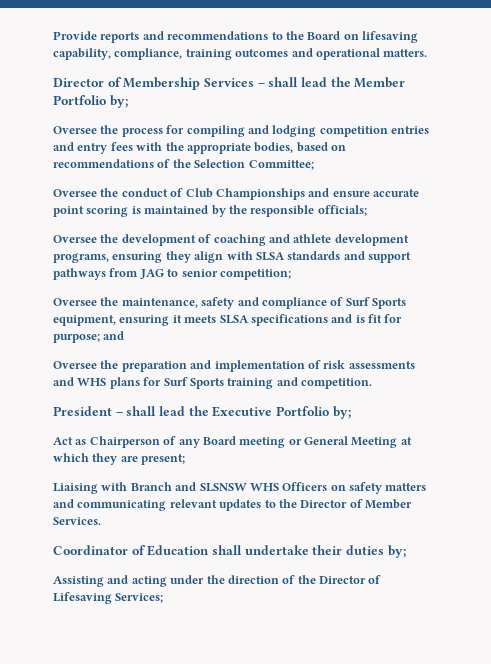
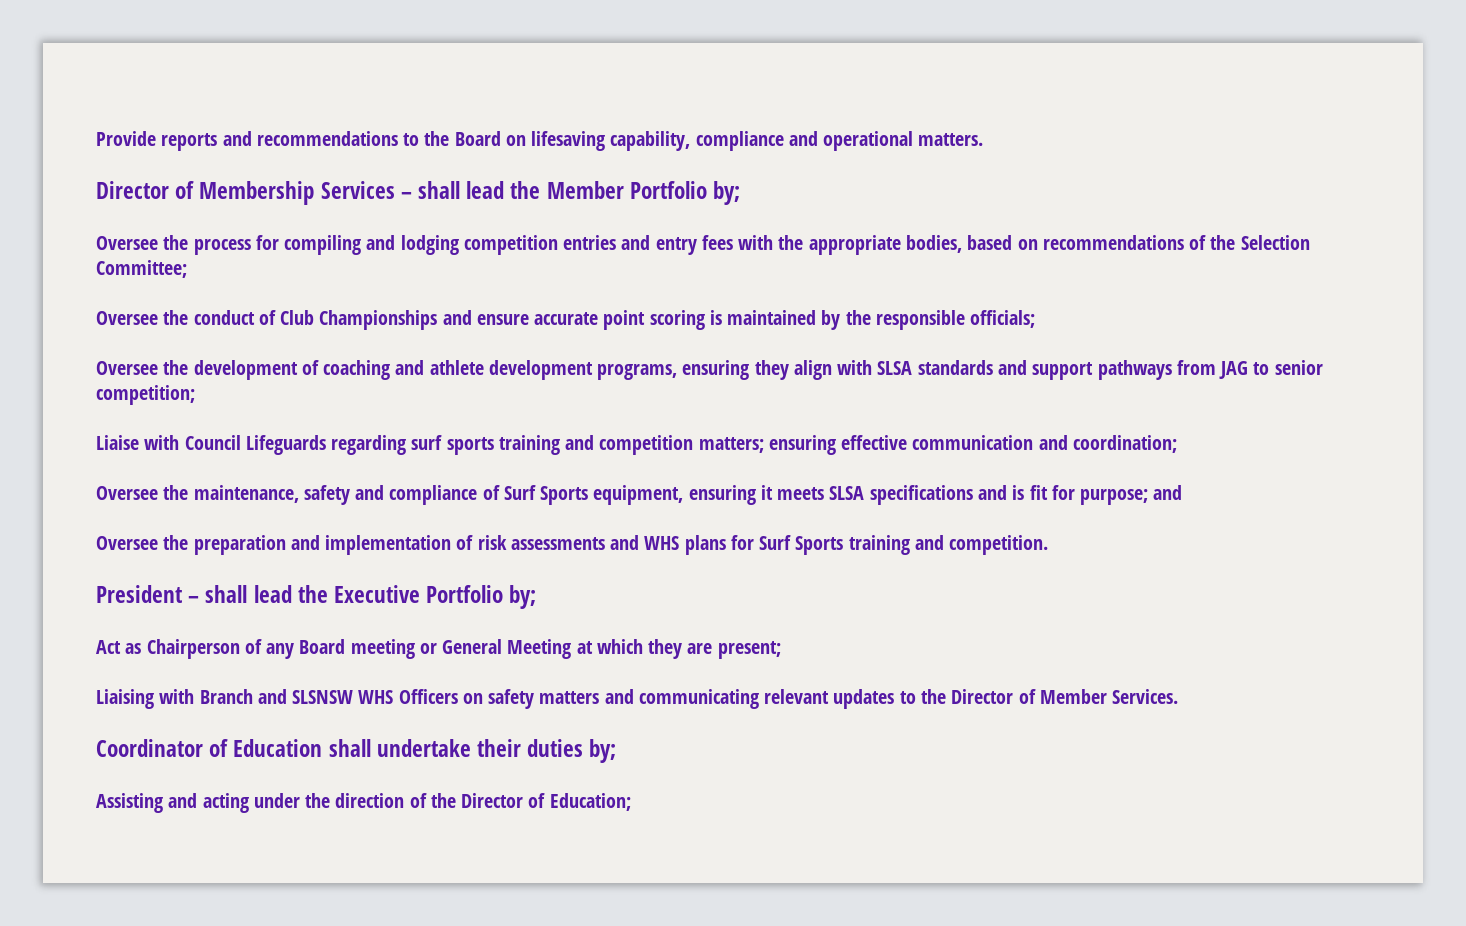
- Provide reports and recommendations to the Board on lifesaving capability, compliance, training outcomes and operational matters.
+ Provide reports and recommendations to the Board on lifesaving capability, compliance and operational matters.
+ Liaise with Council Lifeguards regarding surf sports training and competition matters; ensuring effective communication and coordination;
- Assisting and acting under the direction of the Director of Lifesaving Services;
+ Assisting and acting under the direction of the Director of Education;

